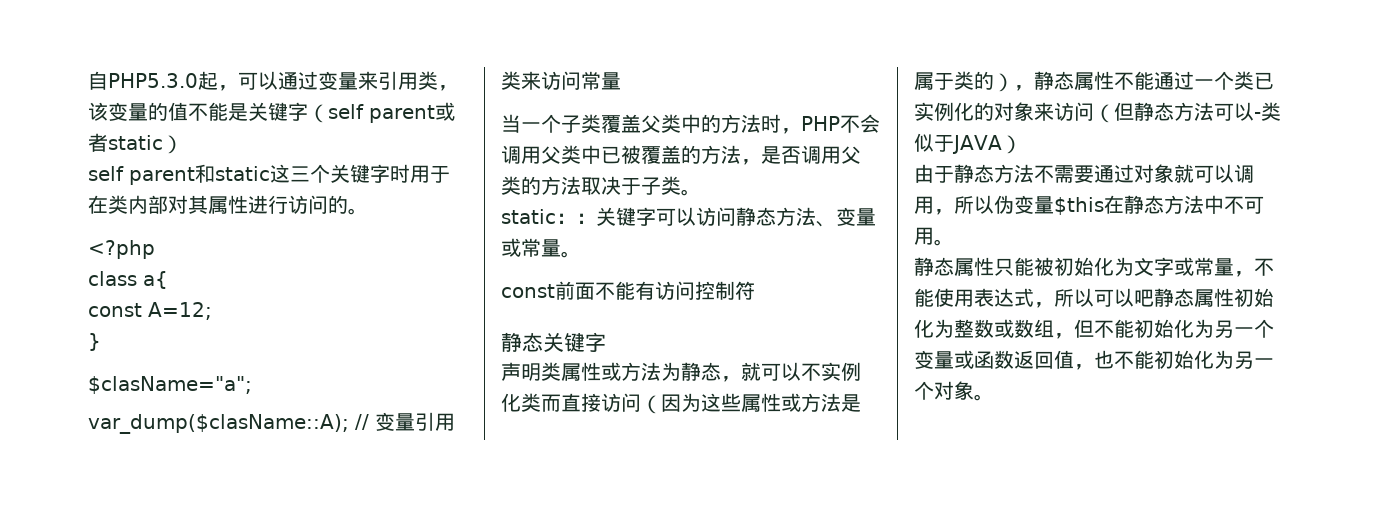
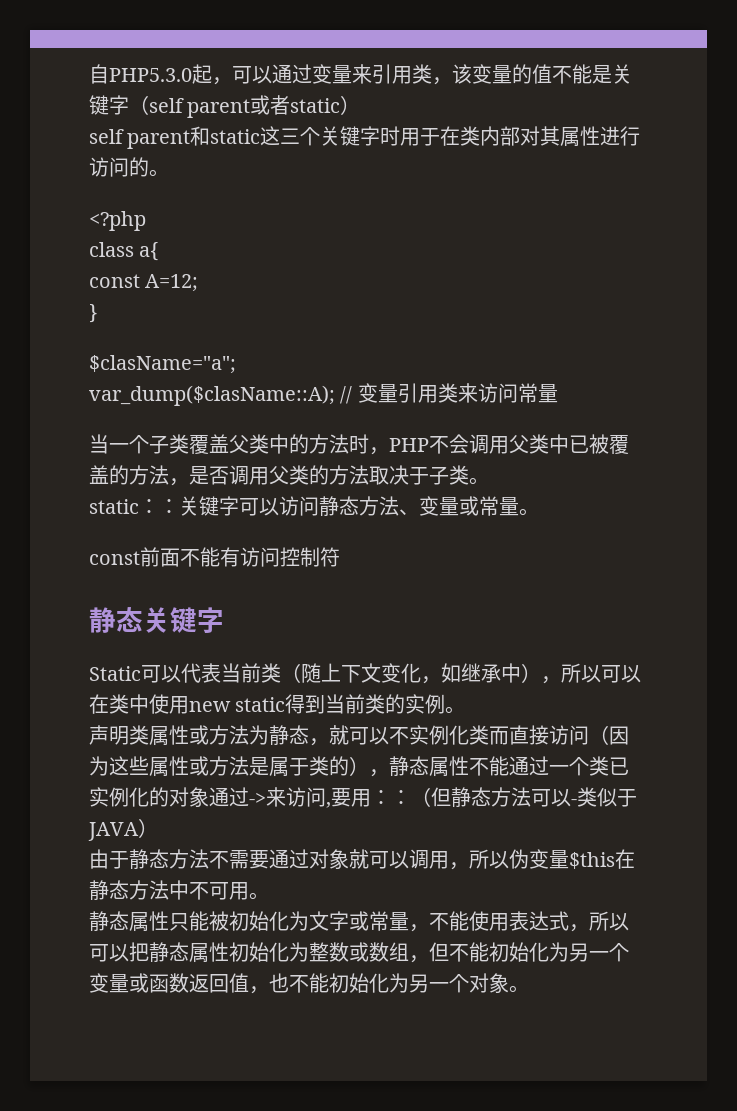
+ Static可以代表当前类（随上下文变化，如继承中），所以可以在类中使用new static得到当前类的实例。
- 声明类属性或方法为静态，就可以不实例化类而直接访问（因为这些属性或方法是属于类的），静态属性不能通过一个类已实例化的对象来访问（但静态方法可以-类似于JAVA）
+ 声明类属性或方法为静态，就可以不实例化类而直接访问（因为这些属性或方法是属于类的），静态属性不能通过一个类已实例化的对象通过->来访问,要用：：（但静态方法可以-类似于JAVA）
- 静态属性只能被初始化为文字或常量，不能使用表达式，所以可以吧静态属性初始化为整数或数组，但不能初始化为另一个变量或函数返回值，也不能初始化为另一个对象。
+ 静态属性只能被初始化为文字或常量，不能使用表达式，所以可以把静态属性初始化为整数或数组，但不能初始化为另一个变量或函数返回值，也不能初始化为另一个对象。

